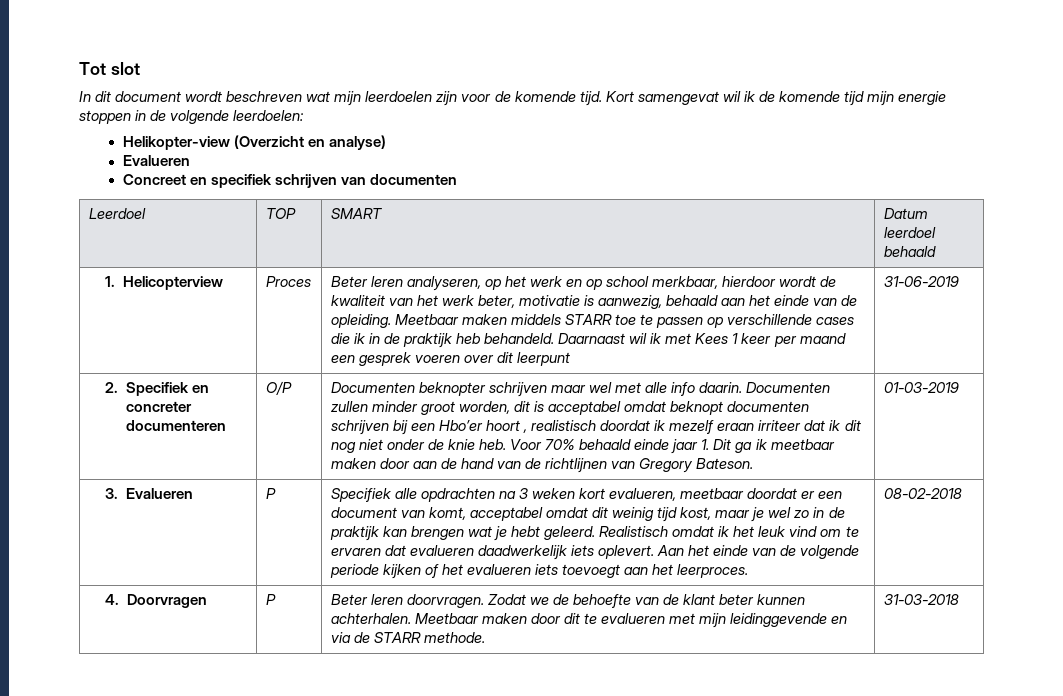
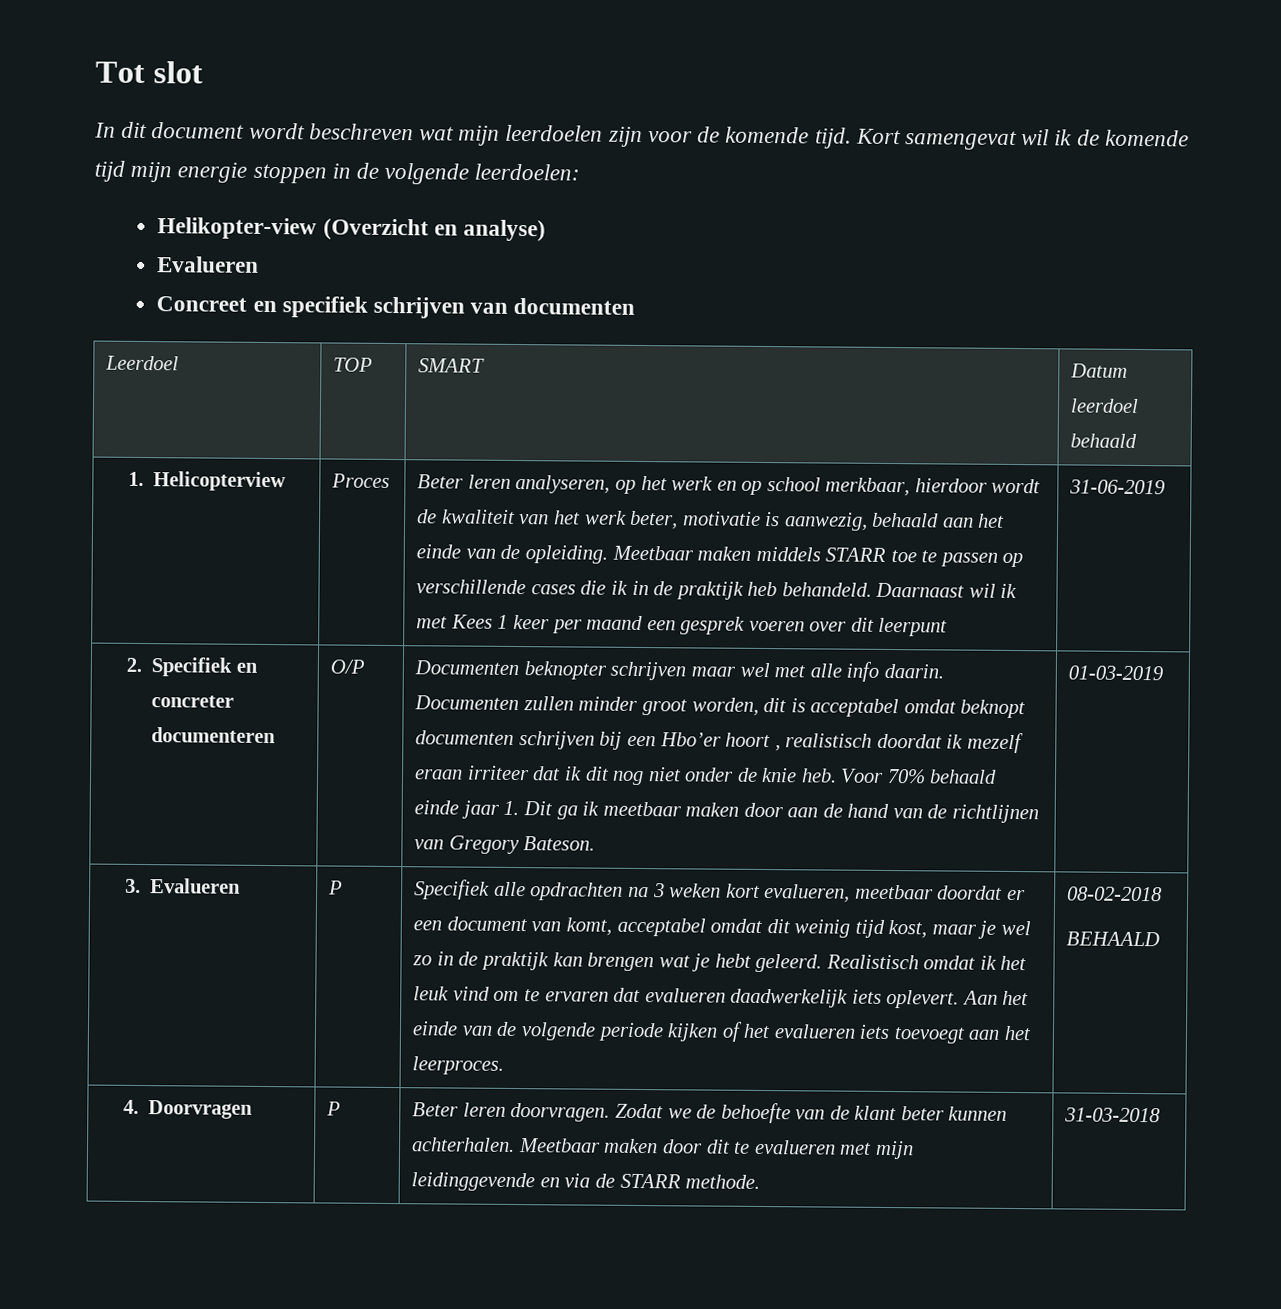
+ BEHAALD

